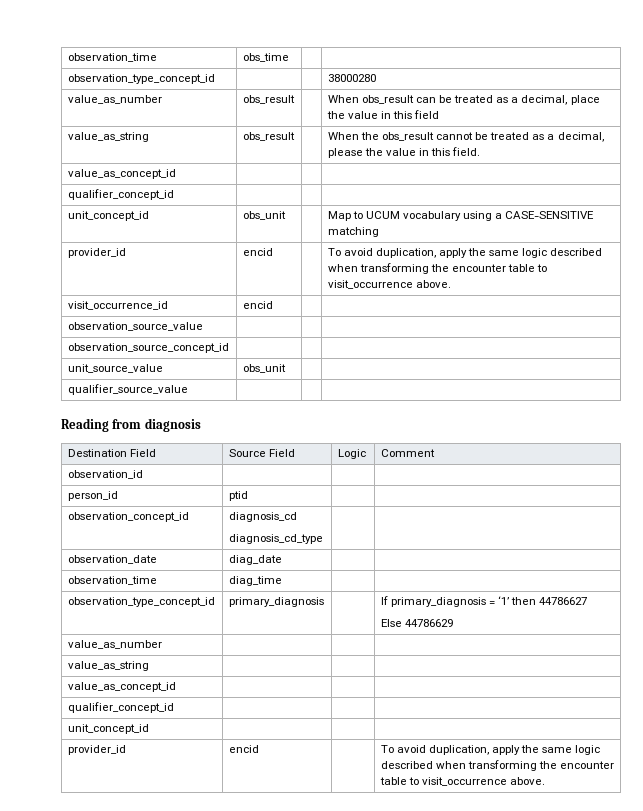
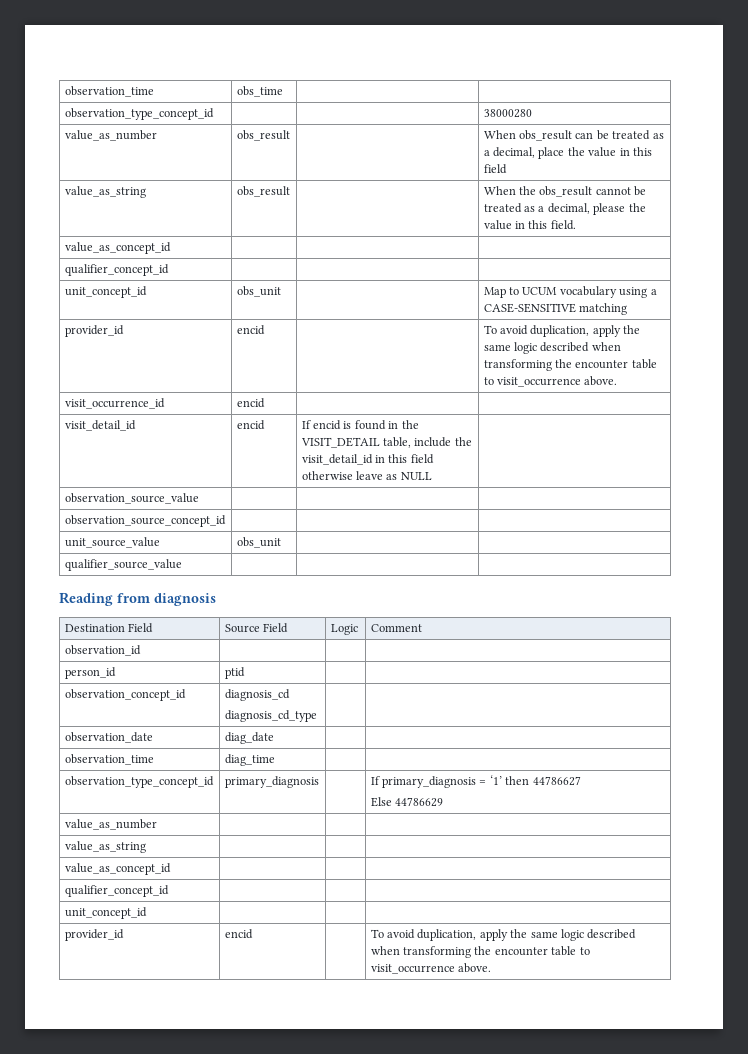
+ visit_detail_id | encid | If encid is found in the VISIT_DETAIL table, include the visit_detail_id in this field otherwise leave as NULL |

